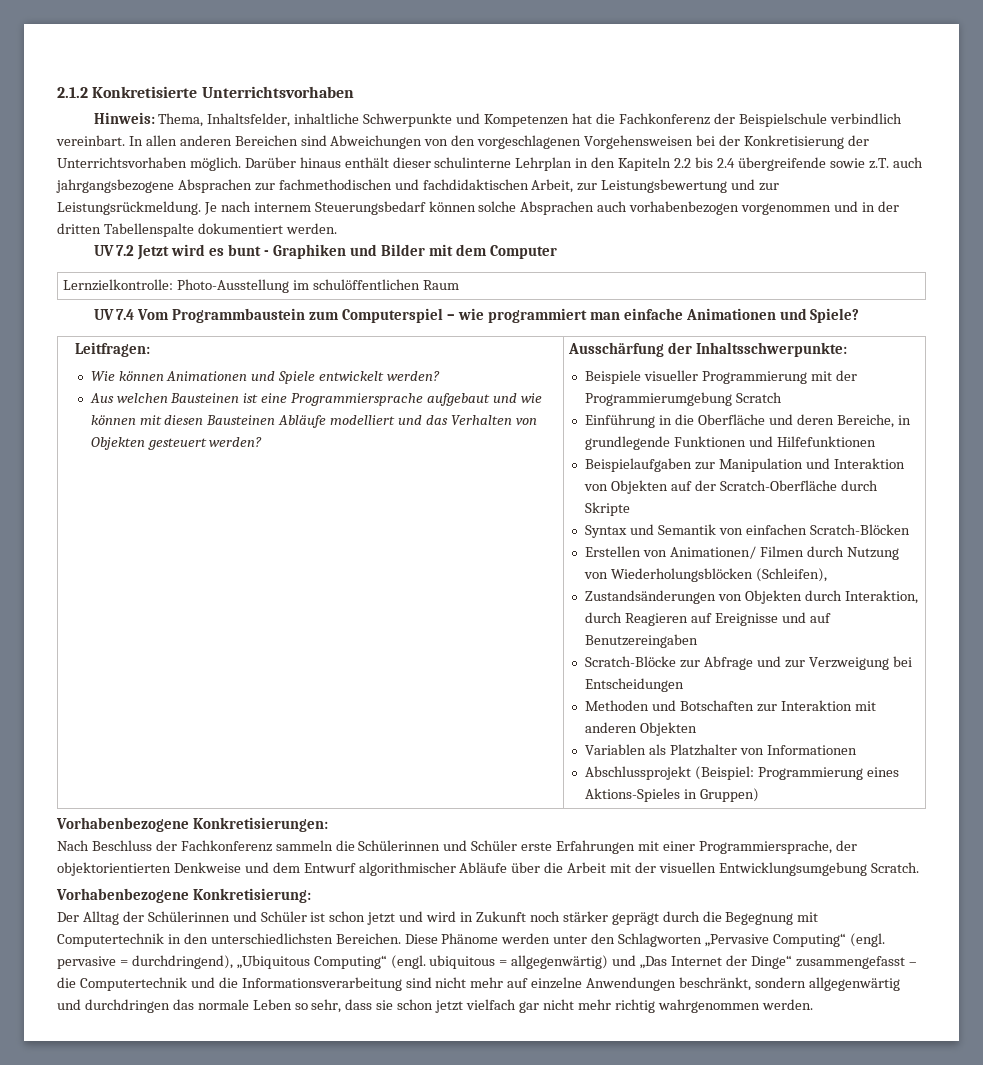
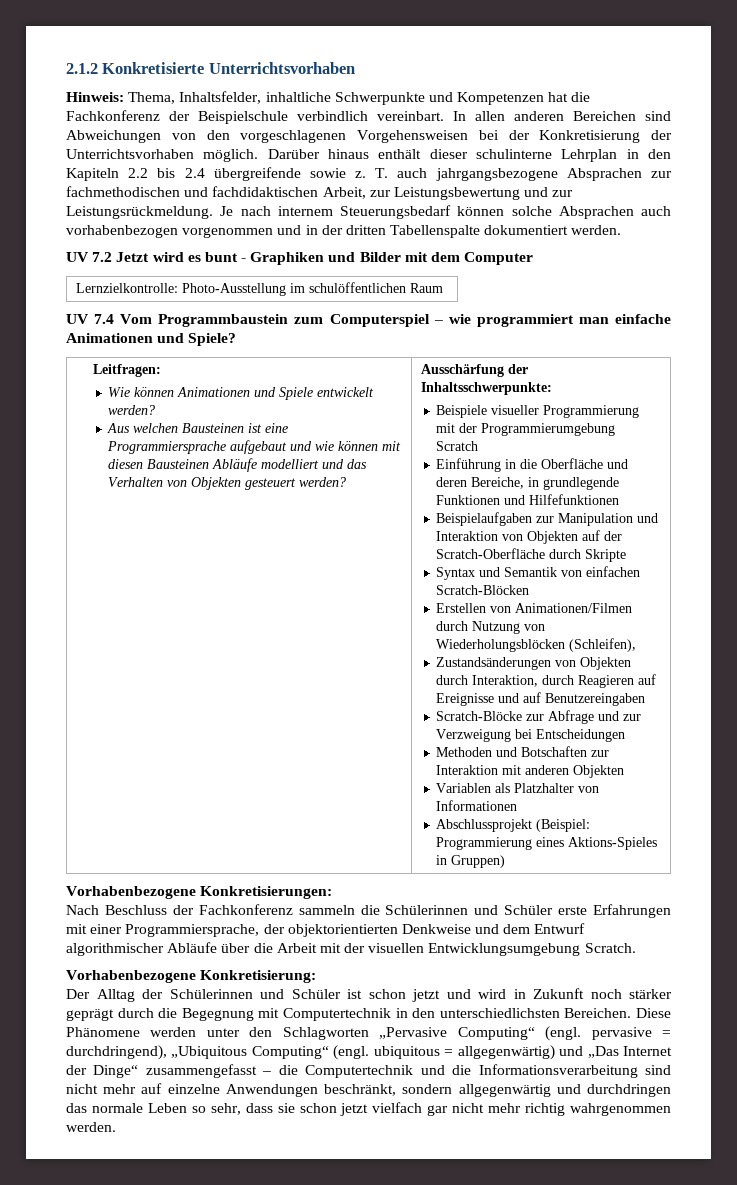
- Darüber hinaus enthält dieser schulinterne Lehrplan in den Kapiteln 2.2 bis 2.4 übergreifende sowie z.T. auch jahrgangsbezogene Absprachen zur fachmethodischen und fachdidaktischen Arbeit, zur Leistungsbewertung und zur Leistungsrückmeldung.
+ Darüber hinaus enthält dieser schulinterne Lehrplan in den Kapiteln 2.2 bis 2.4 übergreifende sowie z. T. auch jahrgangsbezogene Absprachen zur fachmethodischen und fachdidaktischen Arbeit, zur Leistungsbewertung und zur Leistungsrückmeldung.
- Erstellen von Animationen/ Filmen durch Nutzung von Wiederholungsblöcken (Schleifen),
+ Erstellen von Animationen/Filmen durch Nutzung von Wiederholungsblöcken (Schleifen),
- Diese Phänome werden unter den Schlagworten „Pervasive Computing“ (engl. pervasive = durchdringend), „Ubiquitous Computing“ (engl. ubiquitous = allgegenwärtig) und „Das Internet der Dinge“ zusammengefasst – die Computertechnik und die Informationsverarbeitung sind nicht mehr auf einzelne Anwendungen beschränkt, sondern allgegenwärtig und durchdringen das normale Leben so sehr, dass sie schon jetzt vielfach gar nicht mehr richtig wahrgenommen werden.
+ Diese Phänomene werden unter den Schlagworten „Pervasive Computing“ (engl. pervasive = durchdringend), „Ubiquitous Computing“ (engl. ubiquitous = allgegenwärtig) und „Das Internet der Dinge“ zusammengefasst – die Computertechnik und die Informationsverarbeitung sind nicht mehr auf einzelne Anwendungen beschränkt, sondern allgegenwärtig und durchdringen das normale Leben so sehr, dass sie schon jetzt vielfach gar nicht mehr richtig wahrgenommen werden.

